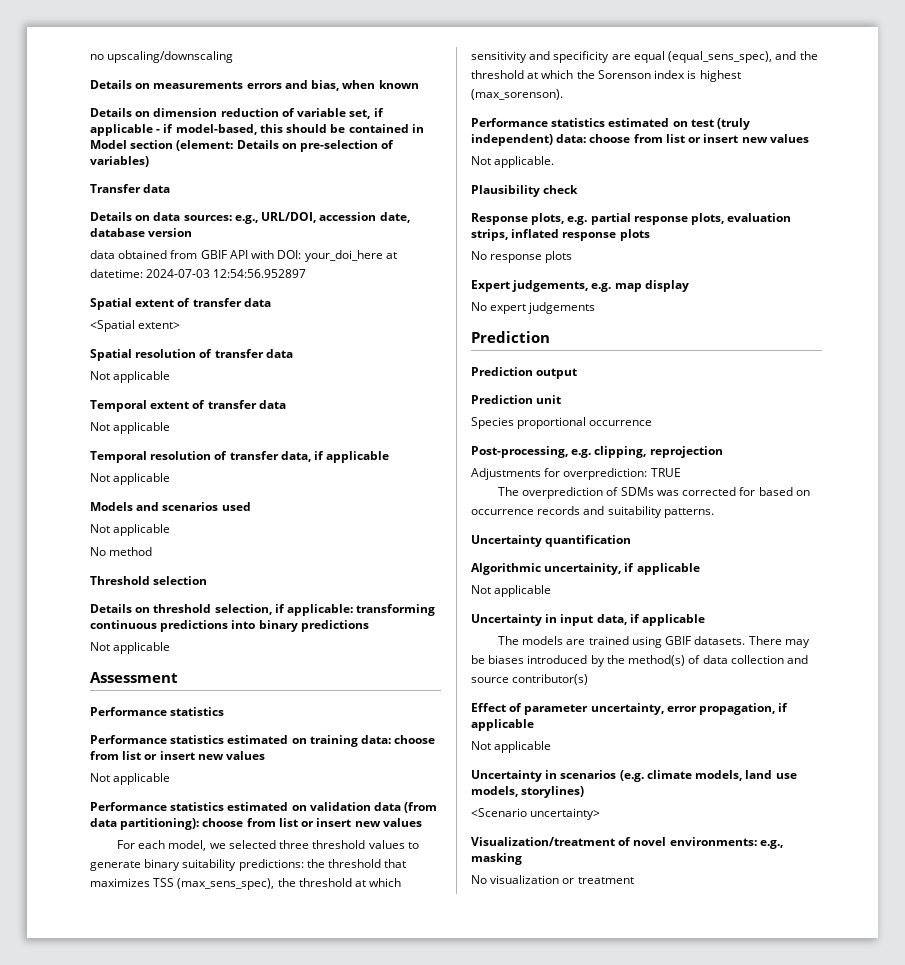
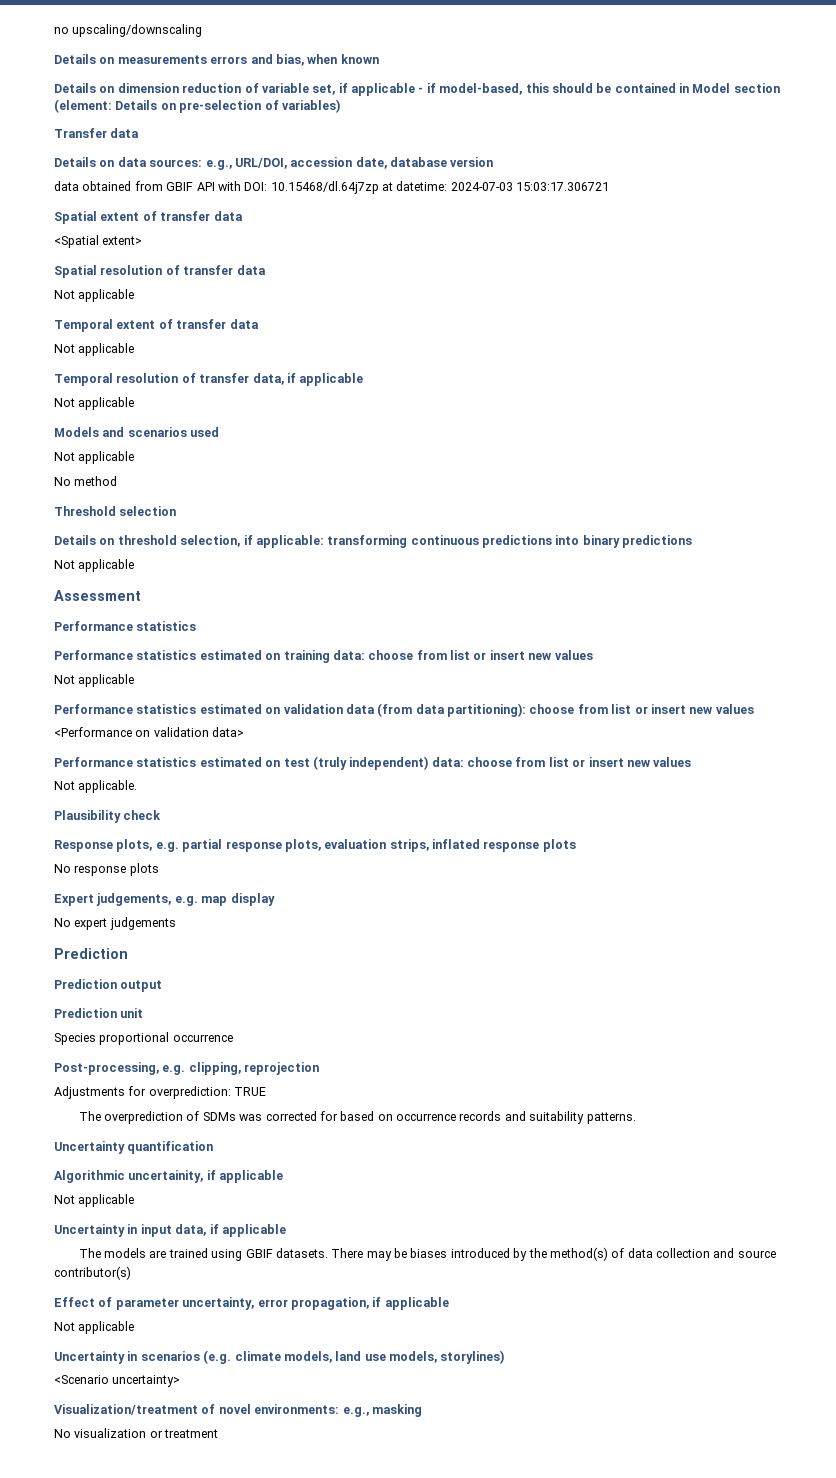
- data obtained from GBIF API with DOI: your_doi_here at datetime: 2024-07-03 12:54:56.952897
+ data obtained from GBIF API with DOI: 10.15468/dl.64j7zp at datetime: 2024-07-03 15:03:17.306721
- For each model, we selected three threshold values to generate binary suitability predictions: the threshold that maximizes TSS (max_sens_spec), the threshold at which sensitivity and specificity are equal (equal_sens_spec), and the threshold at which the Sorenson index is highest (max_sorenson).
+ <Performance on validation data>

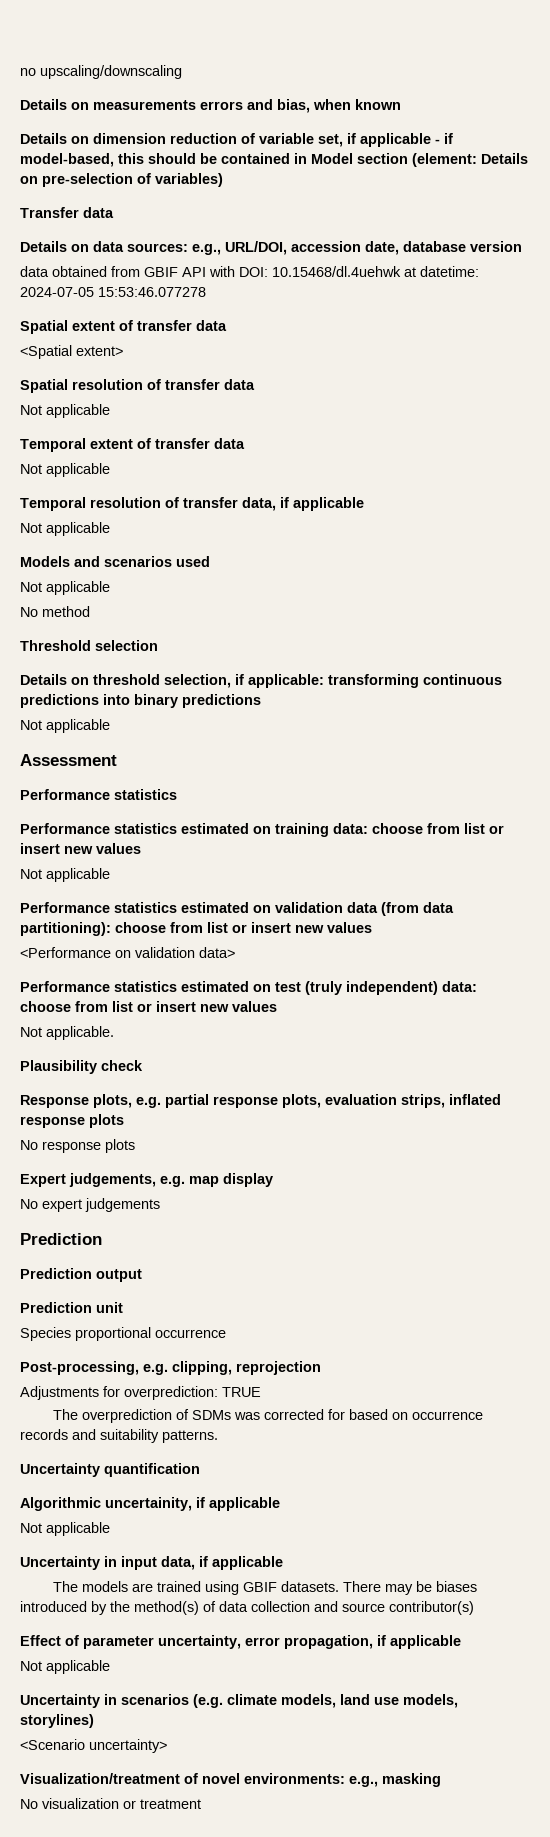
- data obtained from GBIF API with DOI: 10.15468/dl.64j7zp at datetime: 2024-07-03 15:03:17.306721
+ data obtained from GBIF API with DOI: 10.15468/dl.4uehwk at datetime: 2024-07-05 15:53:46.077278

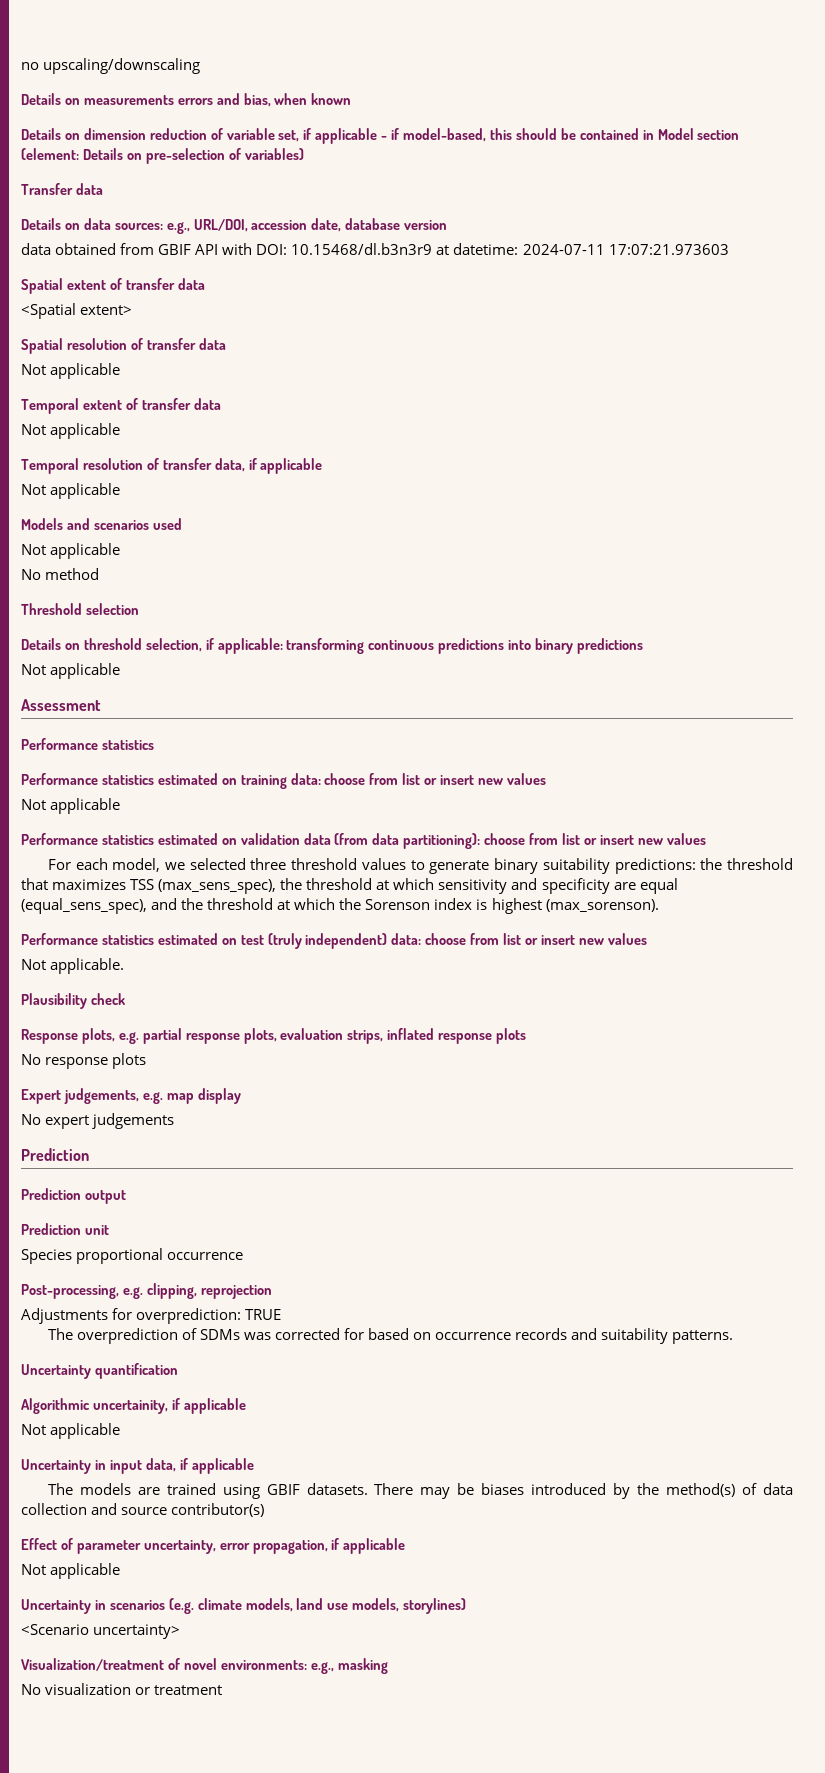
- data obtained from GBIF API with DOI: 10.15468/dl.4uehwk at datetime: 2024-07-05 15:53:46.077278
+ data obtained from GBIF API with DOI: 10.15468/dl.b3n3r9 at datetime: 2024-07-11 17:07:21.973603
- <Performance on validation data>
+ For each model, we selected three threshold values to generate binary suitability predictions: the threshold that maximizes TSS (max_sens_spec), the threshold at which sensitivity and specificity are equal (equal_sens_spec), and the threshold at which the Sorenson index is highest (max_sorenson).

